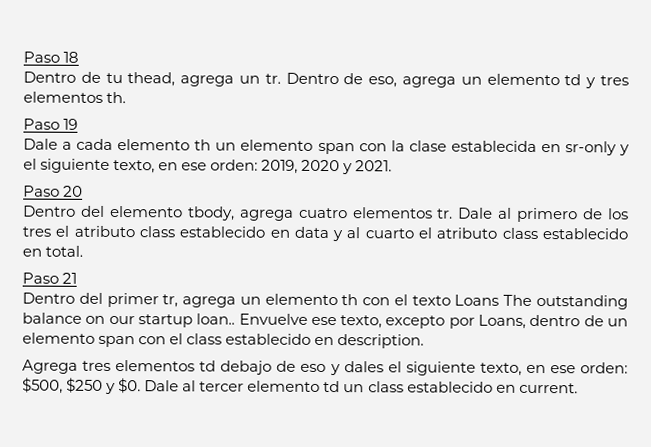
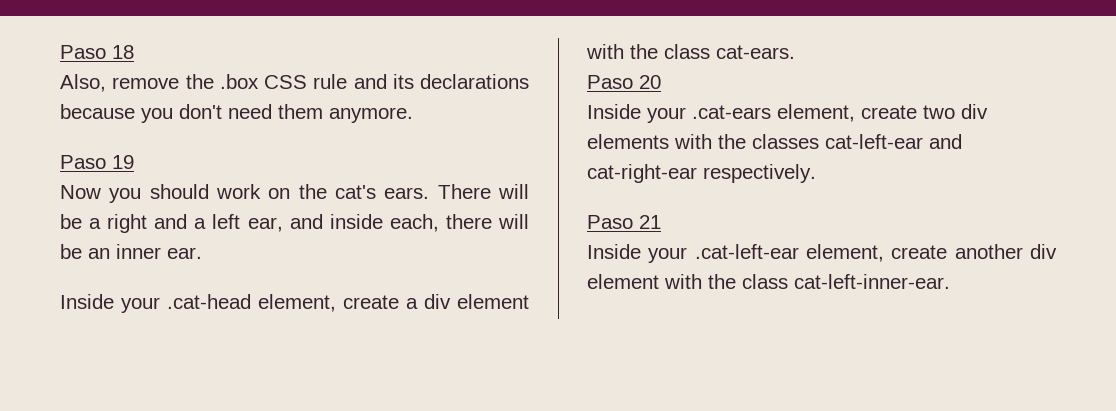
- Dentro de tu thead, agrega un tr. Dentro de eso, agrega un elemento td y tres elementos th.
+ Also, remove the .box CSS rule and its declarations because you don't need them anymore.
  Paso 19
- Dale a cada elemento th un elemento span con la clase establecida en sr-only y el siguiente texto, en ese orden: 2019, 2020 y 2021.
+ Now you should work on the cat's ears. There will be a right and a left ear, and inside each, there will be an inner ear.
+ Inside your .cat-head element, create a div element with the class cat-ears.
  Paso 20
- Dentro del elemento tbody, agrega cuatro elementos tr. Dale al primero de los tres el atributo class establecido en data y al cuarto el atributo class establecido en total.
+ Inside your .cat-ears element, create two div elements with the classes cat-left-ear and cat-right-ear respectively.
  Paso 21
- Dentro del primer tr, agrega un elemento th con el texto Loans The outstanding balance on our startup loan.. Envuelve ese texto, excepto por Loans, dentro de un elemento span con el class establecido en description.
- Agrega tres elementos td debajo de eso y dales el siguiente texto, en ese orden: $500, $250 y $0. Dale al tercer elemento td un class establecido en current.
+ Inside your .cat-left-ear element, create another div element with the class cat-left-inner-ear.

